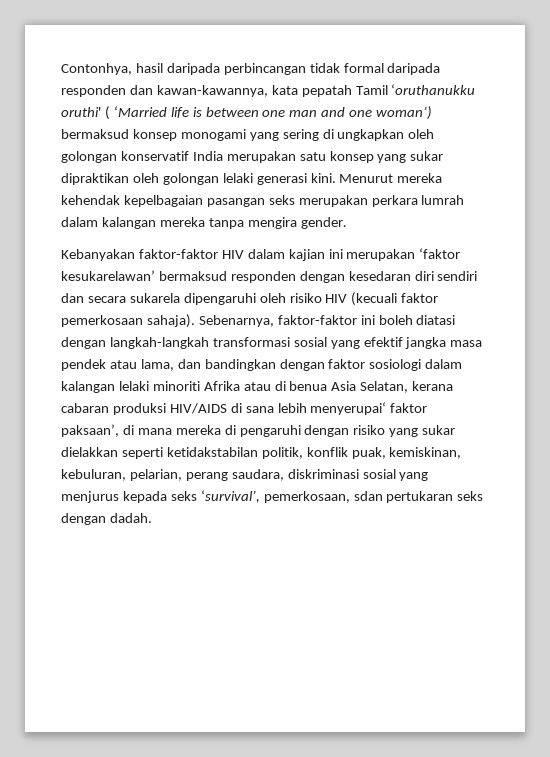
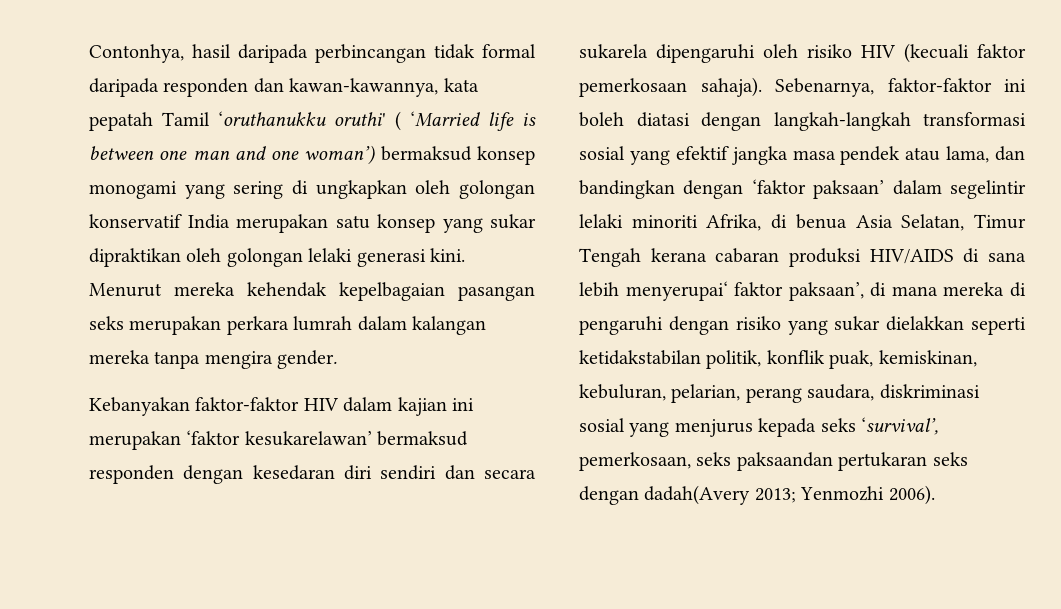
- Sebenarnya, faktor-faktor ini boleh diatasi dengan langkah-langkah transformasi sosial yang efektif jangka masa pendek atau lama, dan bandingkan dengan faktor sosiologi dalam kalangan lelaki minoriti Afrika atau di benua Asia Selatan, kerana cabaran produksi HIV/AIDS di sana lebih menyerupai‘ faktor paksaan’, di mana mereka di pengaruhi dengan risiko yang sukar dielakkan seperti ketidakstabilan politik, konflik puak, kemiskinan, kebuluran, pelarian, perang saudara, diskriminasi sosial yang menjurus kepada seks ‘survival’, pemerkosaan, sdan pertukaran seks dengan dadah.
+ Sebenarnya, faktor-faktor ini boleh diatasi dengan langkah-langkah transformasi sosial yang efektif jangka masa pendek atau lama, dan bandingkan dengan ‘faktor paksaan’ dalam segelintir lelaki minoriti Afrika, di benua Asia Selatan, Timur Tengah kerana cabaran produksi HIV/AIDS di sana lebih menyerupai‘ faktor paksaan’, di mana mereka di pengaruhi dengan risiko yang sukar dielakkan seperti ketidakstabilan politik, konflik puak, kemiskinan, kebuluran, pelarian, perang saudara, diskriminasi sosial yang menjurus kepada seks ‘survival’, pemerkosaan, seks paksaandan pertukaran seks dengan dadah(Avery 2013; Yenmozhi 2006).

